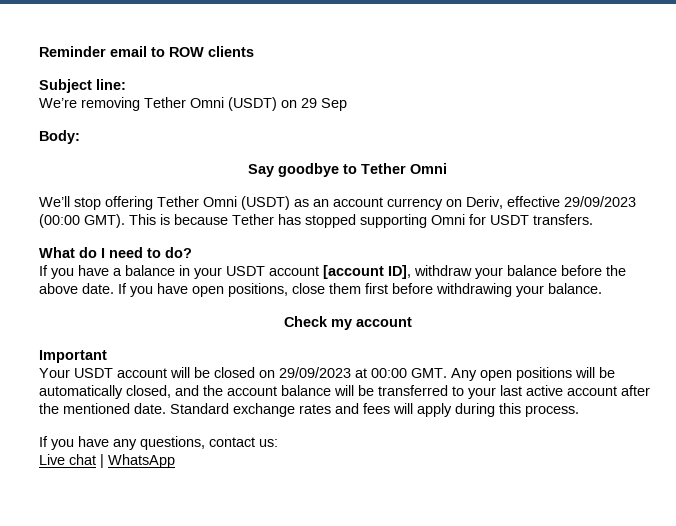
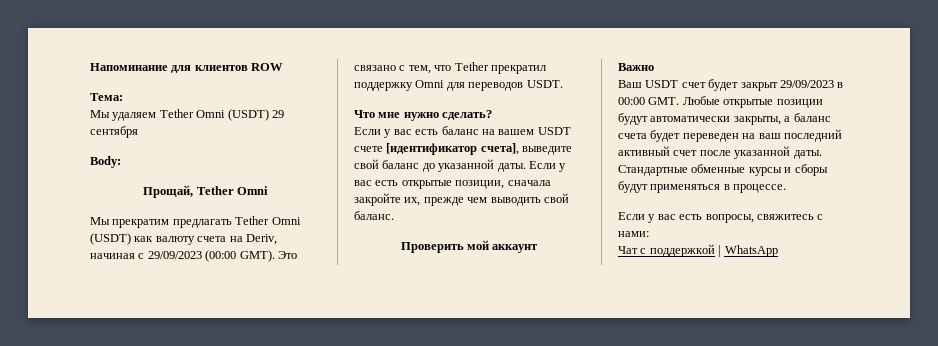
- Reminder email to ROW clients
- Subject line:
- We’re removing Tether Omni (USDT) on 29 Sep
+ Напоминание для клиентов ROW
+ Тема:
+ Мы удаляем Tether Omni (USDT) 29 сентября
  Body:
- Say goodbye to Tether Omni
- We’ll stop offering Tether Omni (USDT) as an account currency on Deriv, effective 29/09/2023 (00:00 GMT). This is because Tether has stopped supporting Omni for USDT transfers.
- What do I need to do?
- If you have a balance in your USDT account [account ID], withdraw your balance before the above date. If you have open positions, close them first before withdrawing your balance.
- Check my account
- Important
- Your USDT account will be closed on 29/09/2023 at 00:00 GMT. Any open positions will be automatically closed, and the account balance will be transferred to your last active account after the mentioned date. Standard exchange rates and fees will apply during this process.
- If you have any questions, contact us:
- Live chat | WhatsApp
+ Прощай, Tether Omni
+ Мы прекратим предлагать Tether Omni (USDT) как валюту счета на Deriv, начиная с 29/09/2023 (00:00 GMT). Это связано с тем, что Tether прекратил поддержку Omni для переводов USDT.
+ Что мне нужно сделать?
+ Если у вас есть баланс на вашем USDT счете [идентификатор счета], выведите свой баланс до указанной даты. Если у вас есть открытые позиции, сначала закройте их, прежде чем выводить свой баланс.
+ Проверить мой аккаунт
+ Важно
+ Ваш USDT счет будет закрыт 29/09/2023 в 00:00 GMT. Любые открытые позиции будут автоматически закрыты, а баланс счета будет переведен на ваш последний активный счет после указанной даты. Стандартные обменные курсы и сборы будут применяться в процессе.
+ Если у вас есть вопросы, свяжитесь с нами:
+ Чат с поддержкой | WhatsApp

